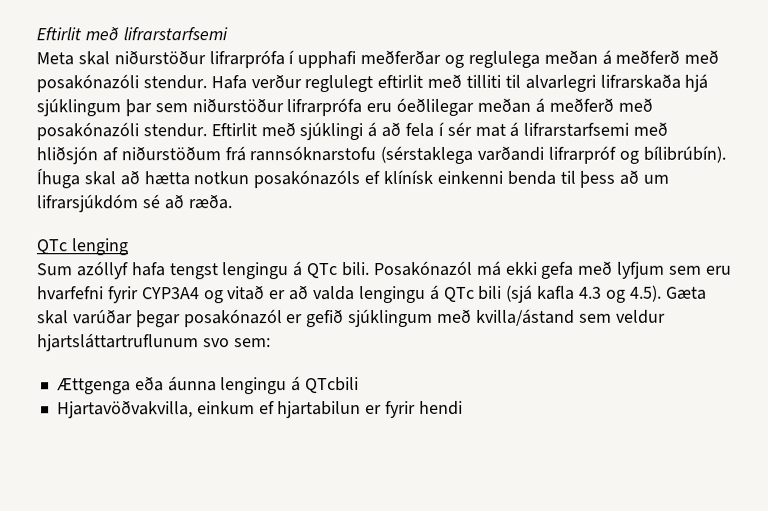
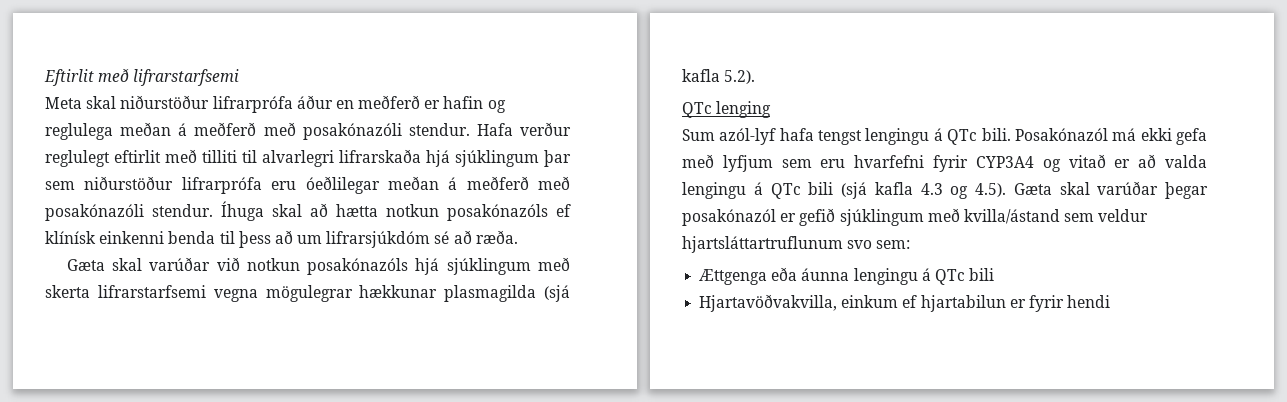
- Meta skal niðurstöður lifrarprófa í upphafi meðferðar og reglulega meðan á meðferð með posakónazóli stendur.
+ Meta skal niðurstöður lifrarprófa áður en meðferð er hafin og reglulega meðan á meðferð með posakónazóli stendur.
- Eftirlit með sjúklingi á að fela í sér mat á lifrarstarfsemi með hliðsjón af niðurstöðum frá rannsóknarstofu (sérstaklega varðandi lifrarpróf og bílibrúbín).
+ Gæta skal varúðar við notkun posakónazóls hjá sjúklingum með skerta lifrarstarfsemi vegna mögulegrar hækkunar plasmagilda (sjá kafla 5.2).
- Sum azóllyf hafa tengst lengingu á QTc bili.
+ Sum azól-lyf hafa tengst lengingu á QTc bili.
- Ættgenga eða áunna lengingu á QTcbili
+ Ættgenga eða áunna lengingu á QTc bili

